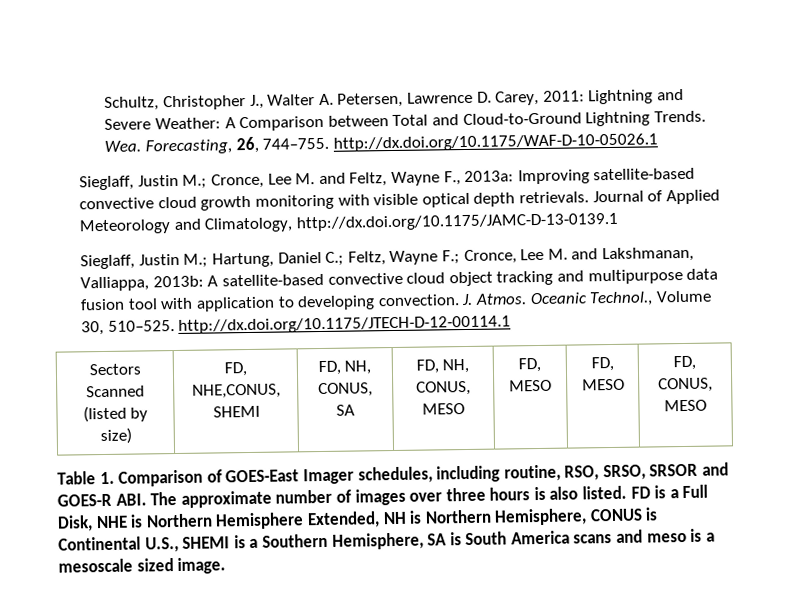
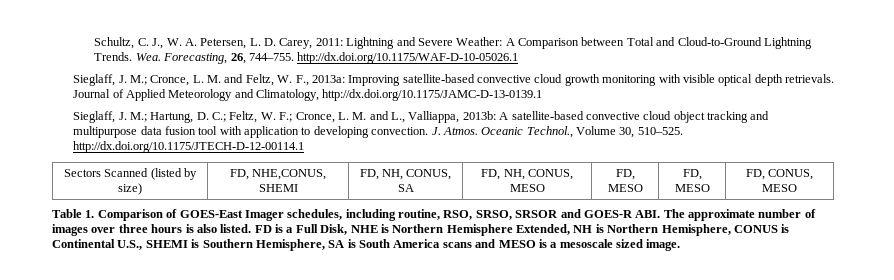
- Schultz, Christopher J., Walter A. Petersen, Lawrence D. Carey, 2011: Lightning and Severe Weather: A Comparison between Total and Cloud-to-Ground Lightning Trends.
+ Schultz, C. J., W. A. Petersen, L. D. Carey, 2011: Lightning and Severe Weather: A Comparison between Total and Cloud-to-Ground Lightning Trends.
- Sieglaff, Justin M.; Cronce, Lee M. and Feltz, Wayne F., 2013a: Improving satellite-based convective cloud growth monitoring with visible optical depth retrievals.
+ Sieglaff, J. M.; Cronce, L. M. and Feltz, W. F., 2013a: Improving satellite-based convective cloud growth monitoring with visible optical depth retrievals.
- Sieglaff, Justin M.; Hartung, Daniel C.; Feltz, Wayne F.; Cronce, Lee M. and Lakshmanan, Valliappa, 2013b: A satellite-based convective cloud object tracking and multipurpose data fusion tool with application to developing convection.
+ Sieglaff, J. M.; Hartung, D. C.; Feltz, W. F.; Cronce, L. M. and L., Valliappa, 2013b: A satellite-based convective cloud object tracking and multipurpose data fusion tool with application to developing convection.
- FD is a Full Disk, NHE is Northern Hemisphere Extended, NH is Northern Hemisphere, CONUS is Continental U.S., SHEMI is a Southern Hemisphere, SA is South America scans and meso is a mesoscale sized image.
+ FD is a Full Disk, NHE is Northern Hemisphere Extended, NH is Northern Hemisphere, CONUS is Continental U.S., SHEMI is Southern Hemisphere, SA is South America scans and MESO is a mesoscale sized image.

